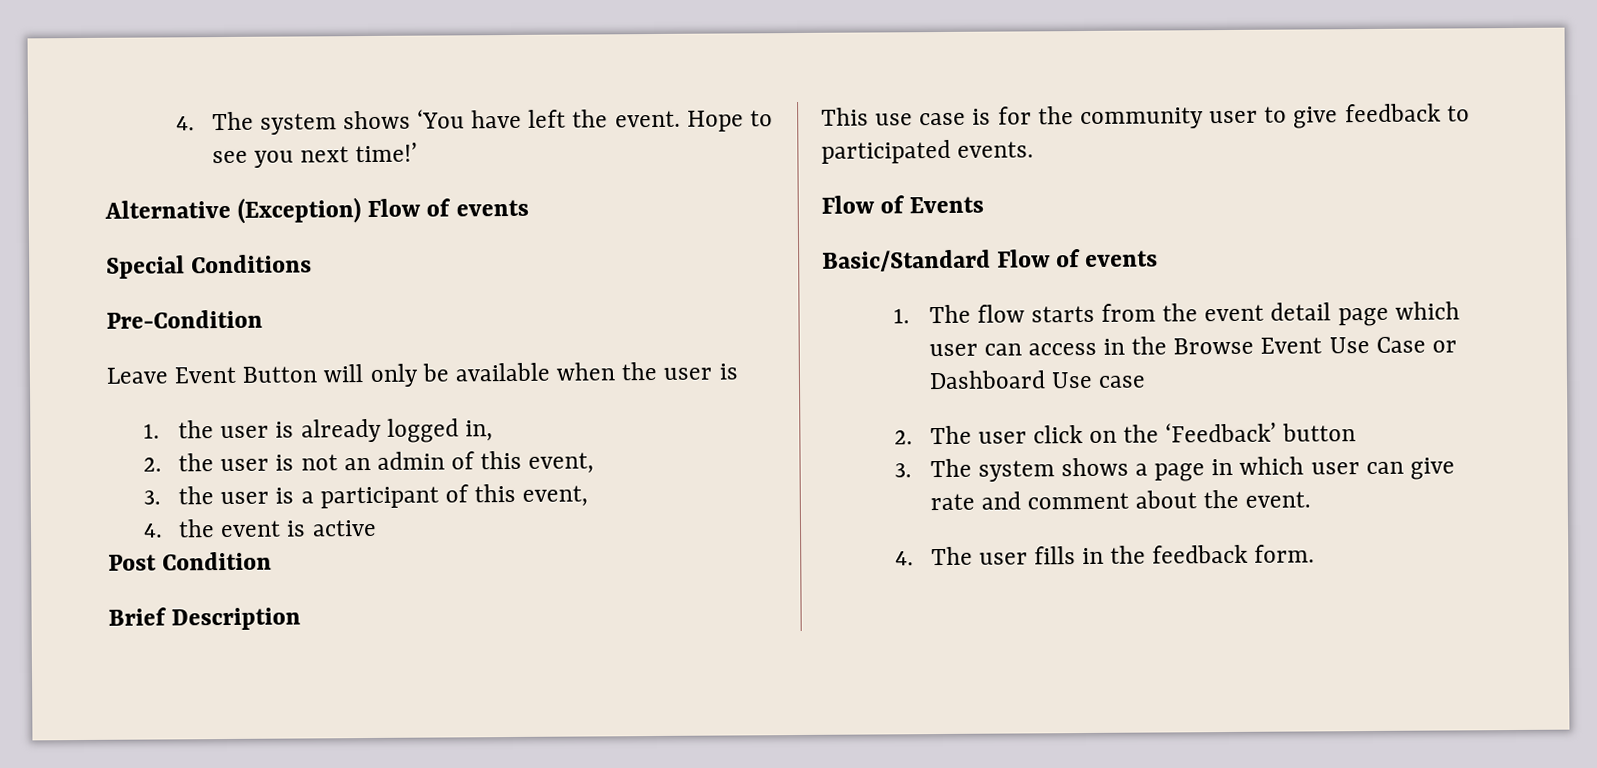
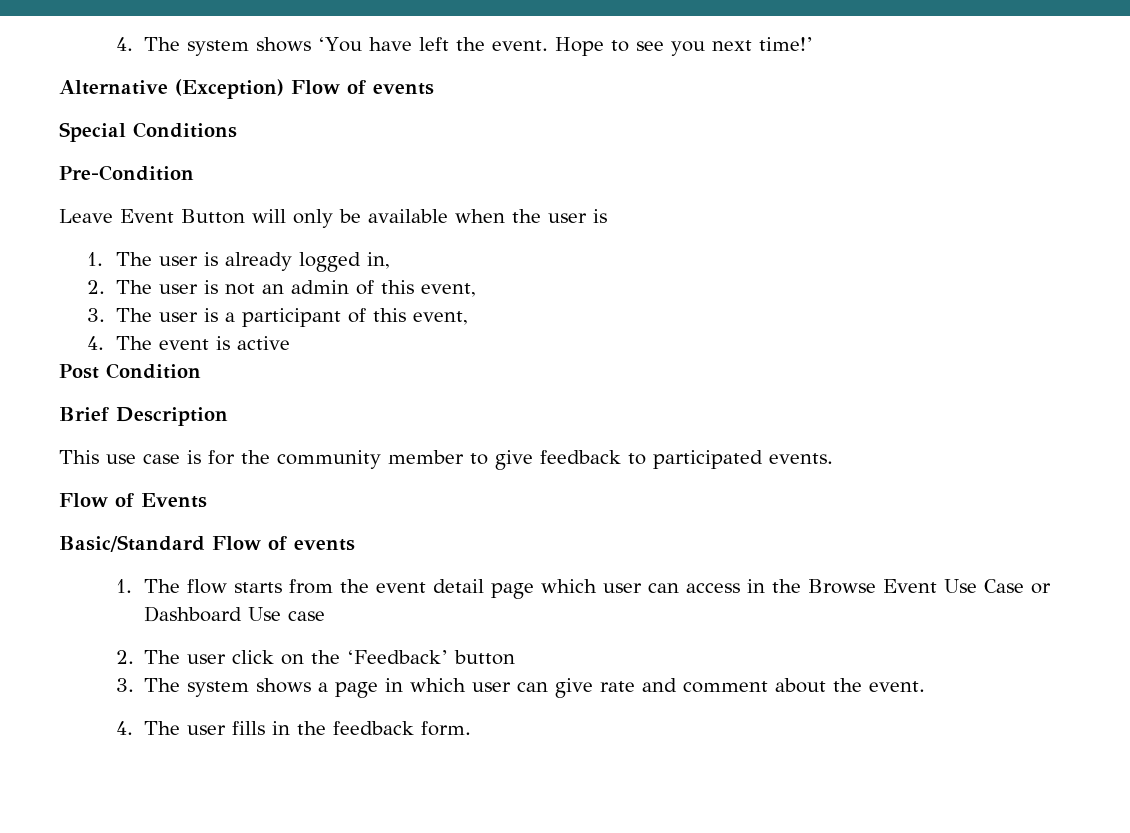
- 1. the user is already logged in,
+ 1. The user is already logged in,
- 2. the user is not an admin of this event,
+ 2. The user is not an admin of this event,
- 3. the user is a participant of this event,
+ 3. The user is a participant of this event,
- 4. the event is active
+ 4. The event is active
- This use case is for the community user to give feedback to participated events.
+ This use case is for the community member to give feedback to participated events.

